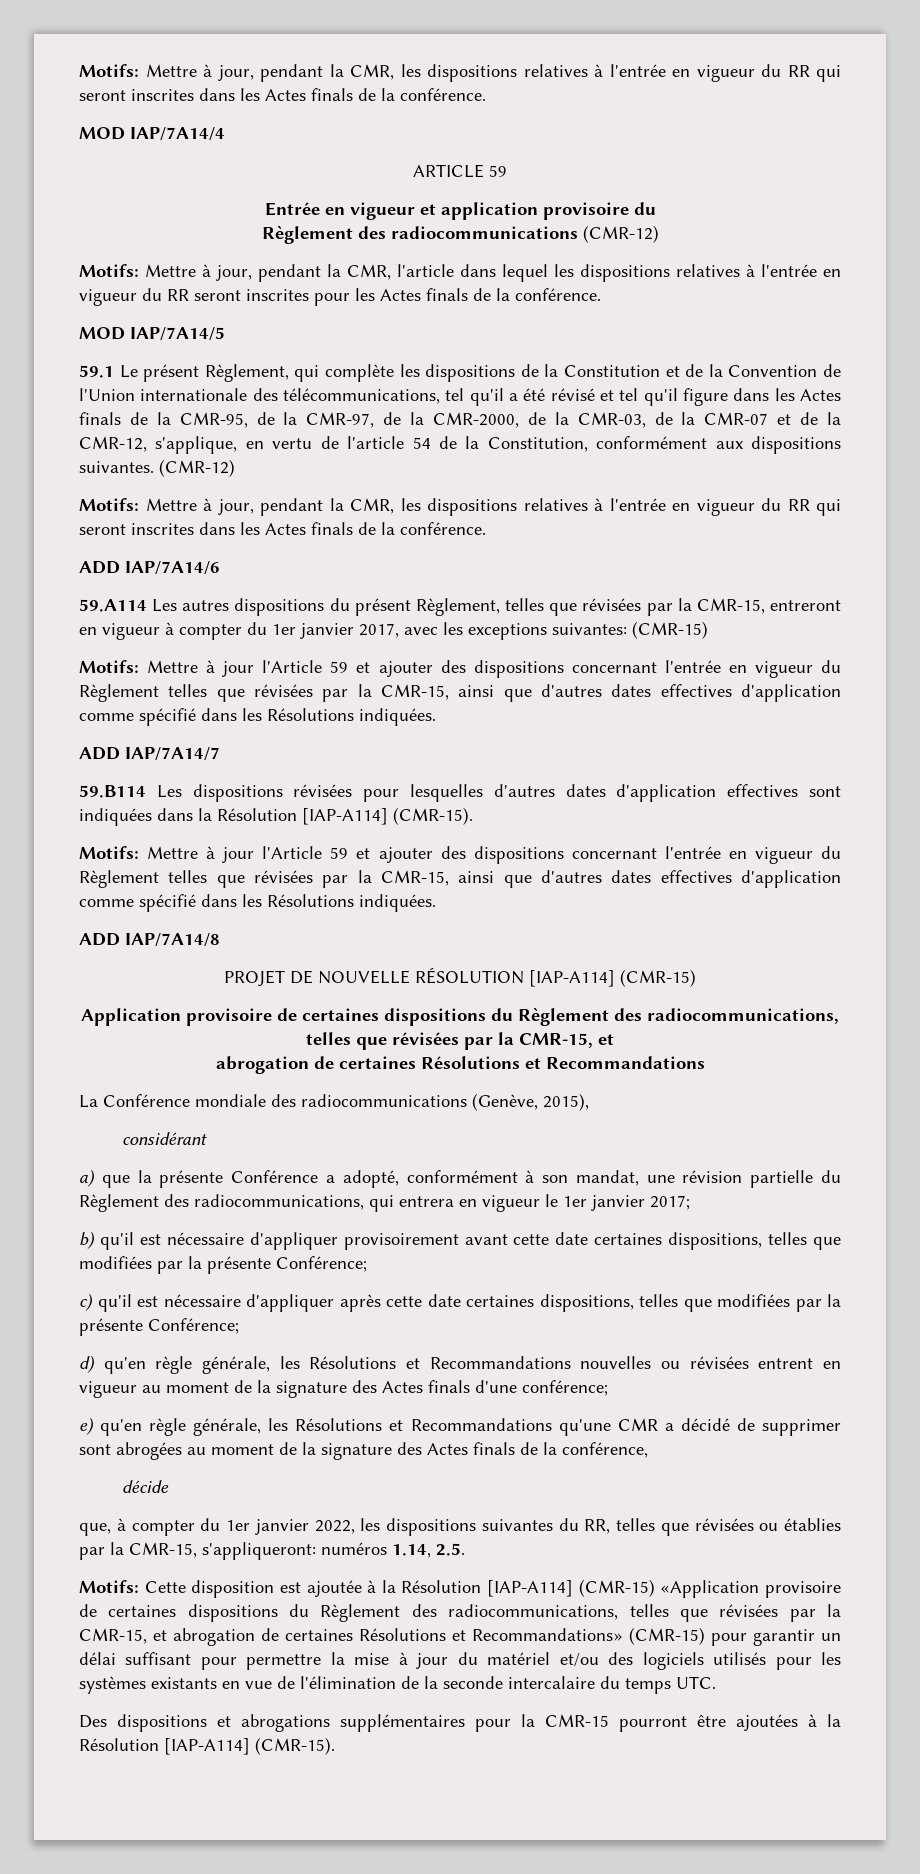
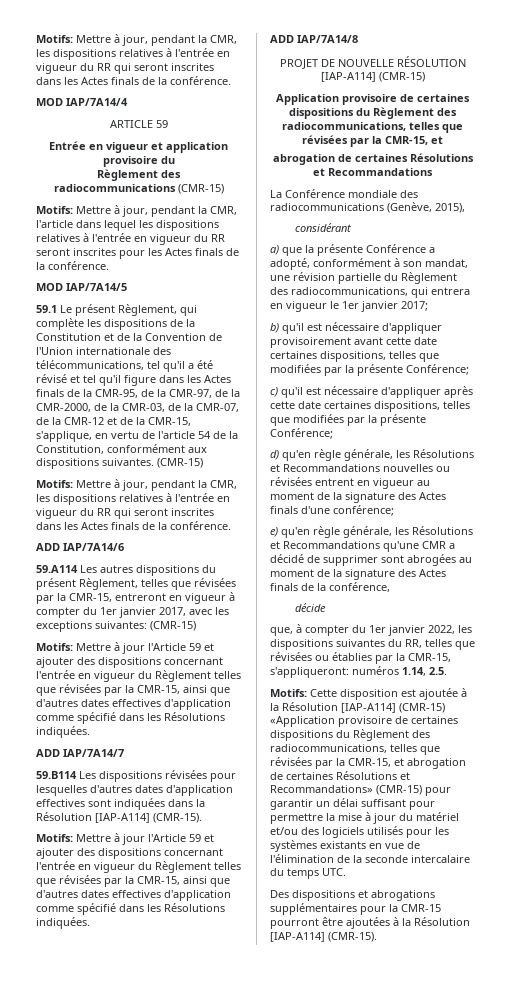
- Règlement des radiocommunications (CMR-12)
+ Règlement des radiocommunications (CMR-15)
- 59.1 Le présent Règlement, qui complète les dispositions de la Constitution et de la Convention de l'Union internationale des télécommunications, tel qu'il a été révisé et tel qu'il figure dans les Actes finals de la CMR-95, de la CMR-97, de la CMR-2000, de la CMR-03, de la CMR-07 et de la CMR-12, s'applique, en vertu de l'article 54 de la Constitution, conformément aux dispositions suivantes. (CMR-12)
+ 59.1 Le présent Règlement, qui complète les dispositions de la Constitution et de la Convention de l'Union internationale des télécommunications, tel qu'il a été révisé et tel qu'il figure dans les Actes finals de la CMR-95, de la CMR-97, de la CMR-2000, de la CMR-03, de la CMR-07, de la CMR-12 et de la CMR-15, s'applique, en vertu de l'article 54 de la Constitution, conformément aux dispositions suivantes. (CMR-15)

